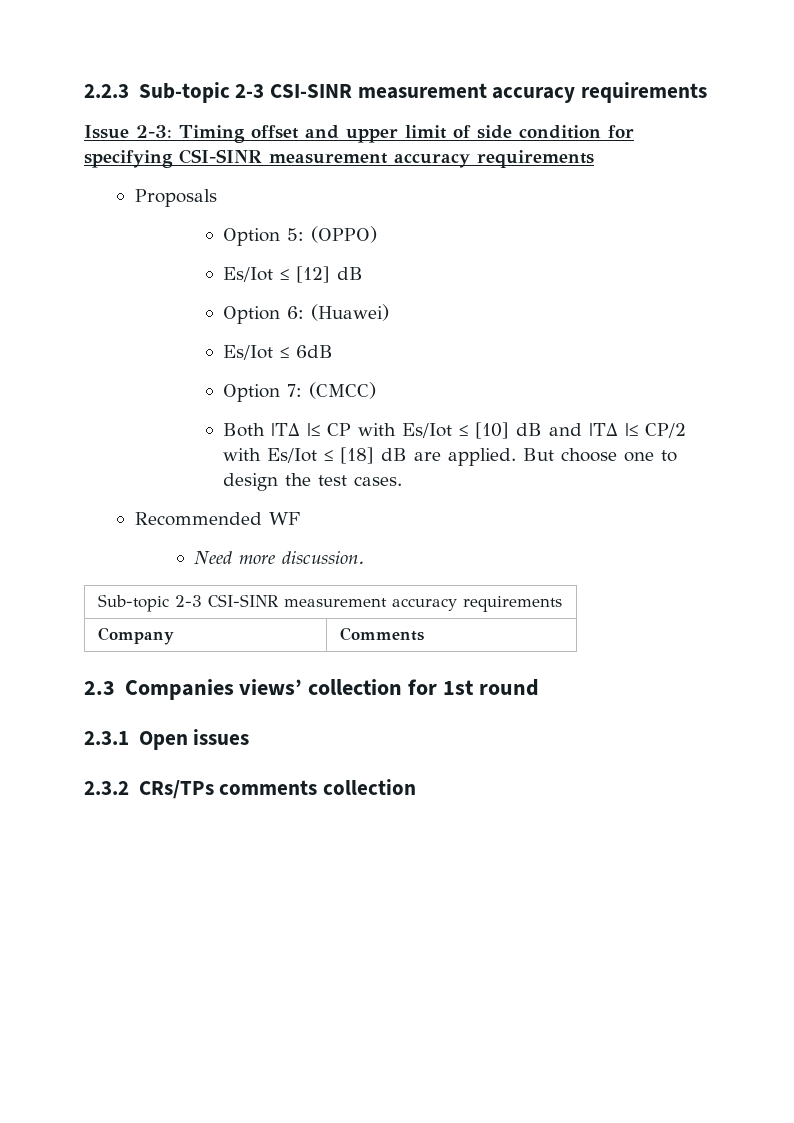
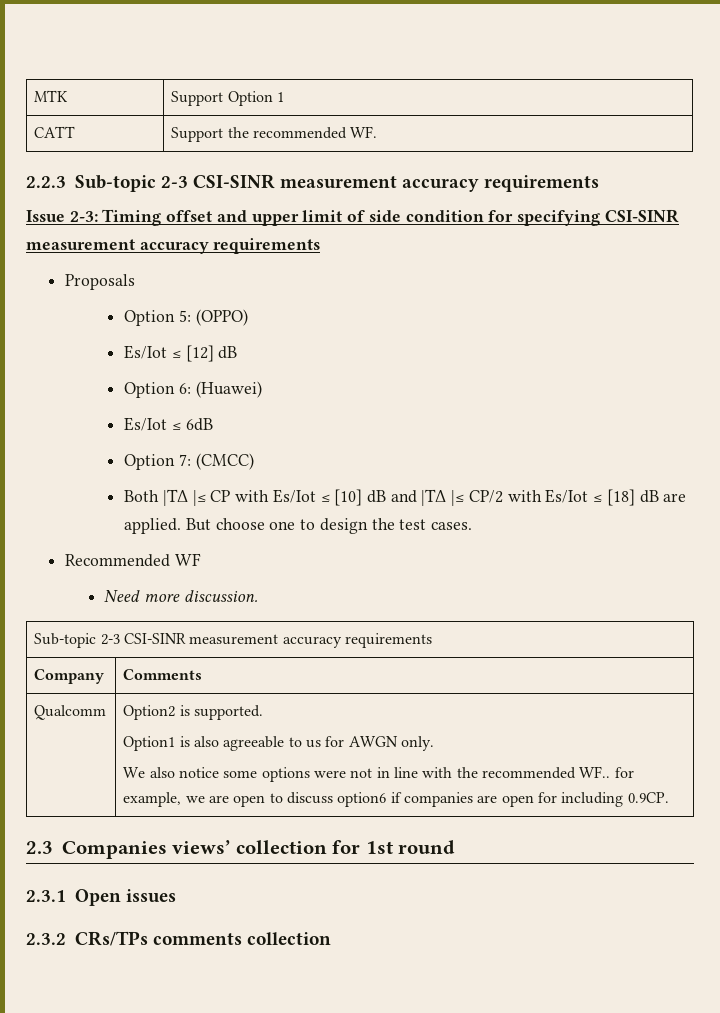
+ MTK | Support Option 1
+ CATT | Support the recommended WF.
+ Qualcomm | Option2 is supported.
+ Option1 is also agreeable to us for AWGN only.
+ We also notice some options were not in line with the recommended WF.. for example, we are open to discuss option6 if companies are open for including 0.9CP.

